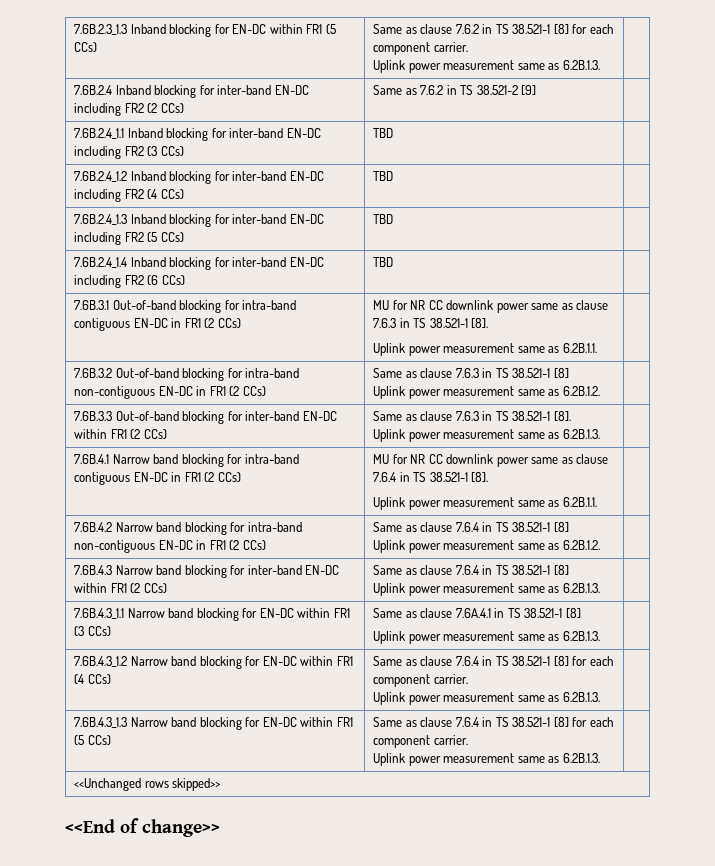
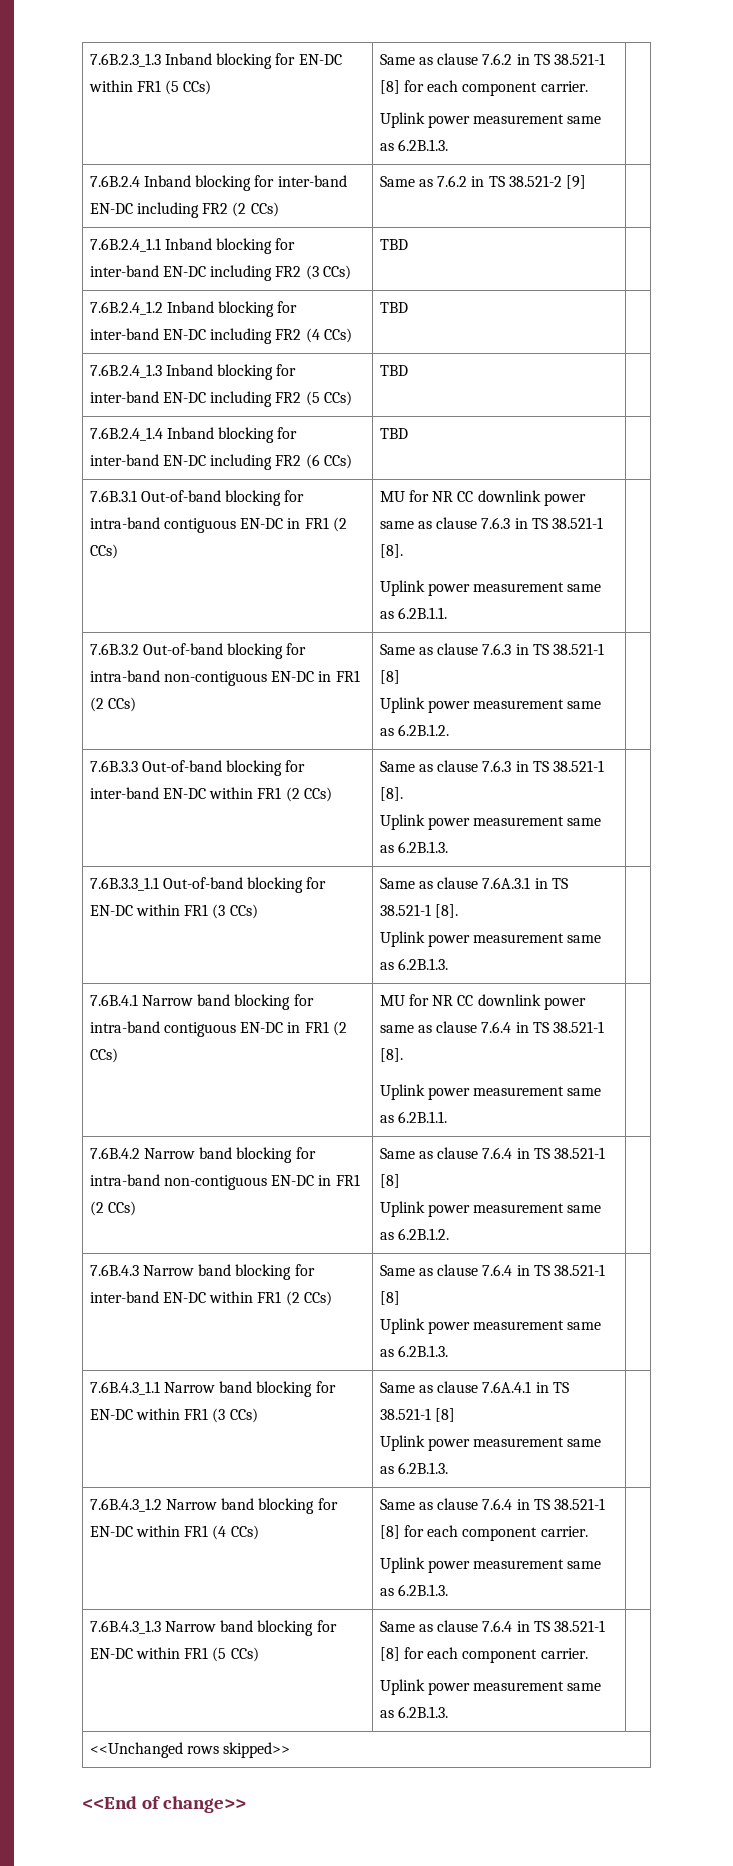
+ 7.6B.3.3_1.1 Out-of-band blocking for EN-DC within FR1 (3 CCs) | Same as clause 7.6A.3.1 in TS 38.521-1 [8].
+ Uplink power measurement same as 6.2B.1.3. |

